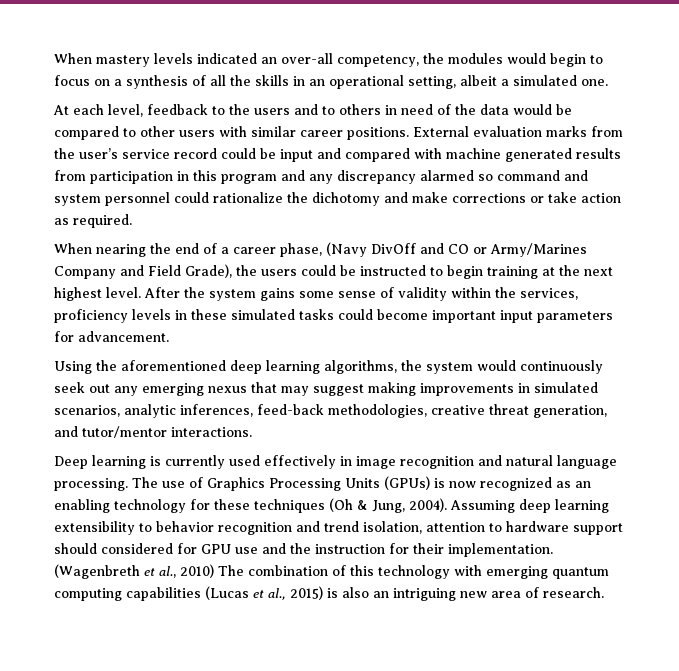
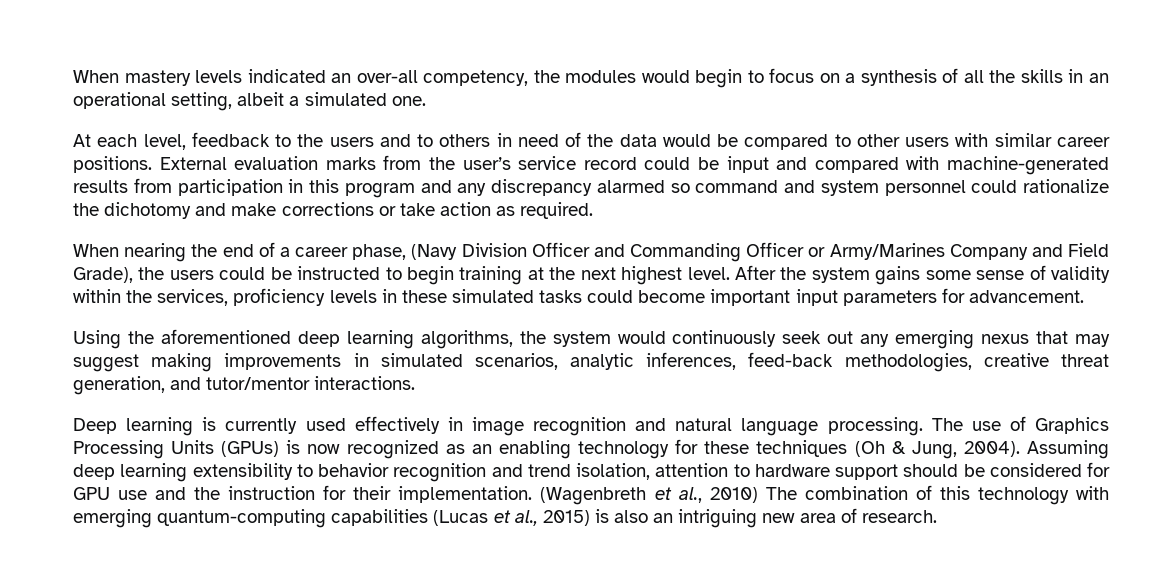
- External evaluation marks from the user’s service record could be input and compared with machine generated results from participation in this program and any discrepancy alarmed so command and system personnel could rationalize the dichotomy and make corrections or take action as required.
+ External evaluation marks from the user’s service record could be input and compared with machine-generated results from participation in this program and any discrepancy alarmed so command and system personnel could rationalize the dichotomy and make corrections or take action as required.
- When nearing the end of a career phase, (Navy DivOff and CO or Army/Marines Company and Field Grade), the users could be instructed to begin training at the next highest level.
+ When nearing the end of a career phase, (Navy Division Officer and Commanding Officer or Army/Marines Company and Field Grade), the users could be instructed to begin training at the next highest level.
- Assuming deep learning extensibility to behavior recognition and trend isolation, attention to hardware support should considered for GPU use and the instruction for their implementation.
+ Assuming deep learning extensibility to behavior recognition and trend isolation, attention to hardware support should be considered for GPU use and the instruction for their implementation.
- (Wagenbreth et al., 2010) The combination of this technology with emerging quantum computing capabilities (Lucas et al., 2015) is also an intriguing new area of research.
+ (Wagenbreth et al., 2010) The combination of this technology with emerging quantum-computing capabilities (Lucas et al., 2015) is also an intriguing new area of research.

